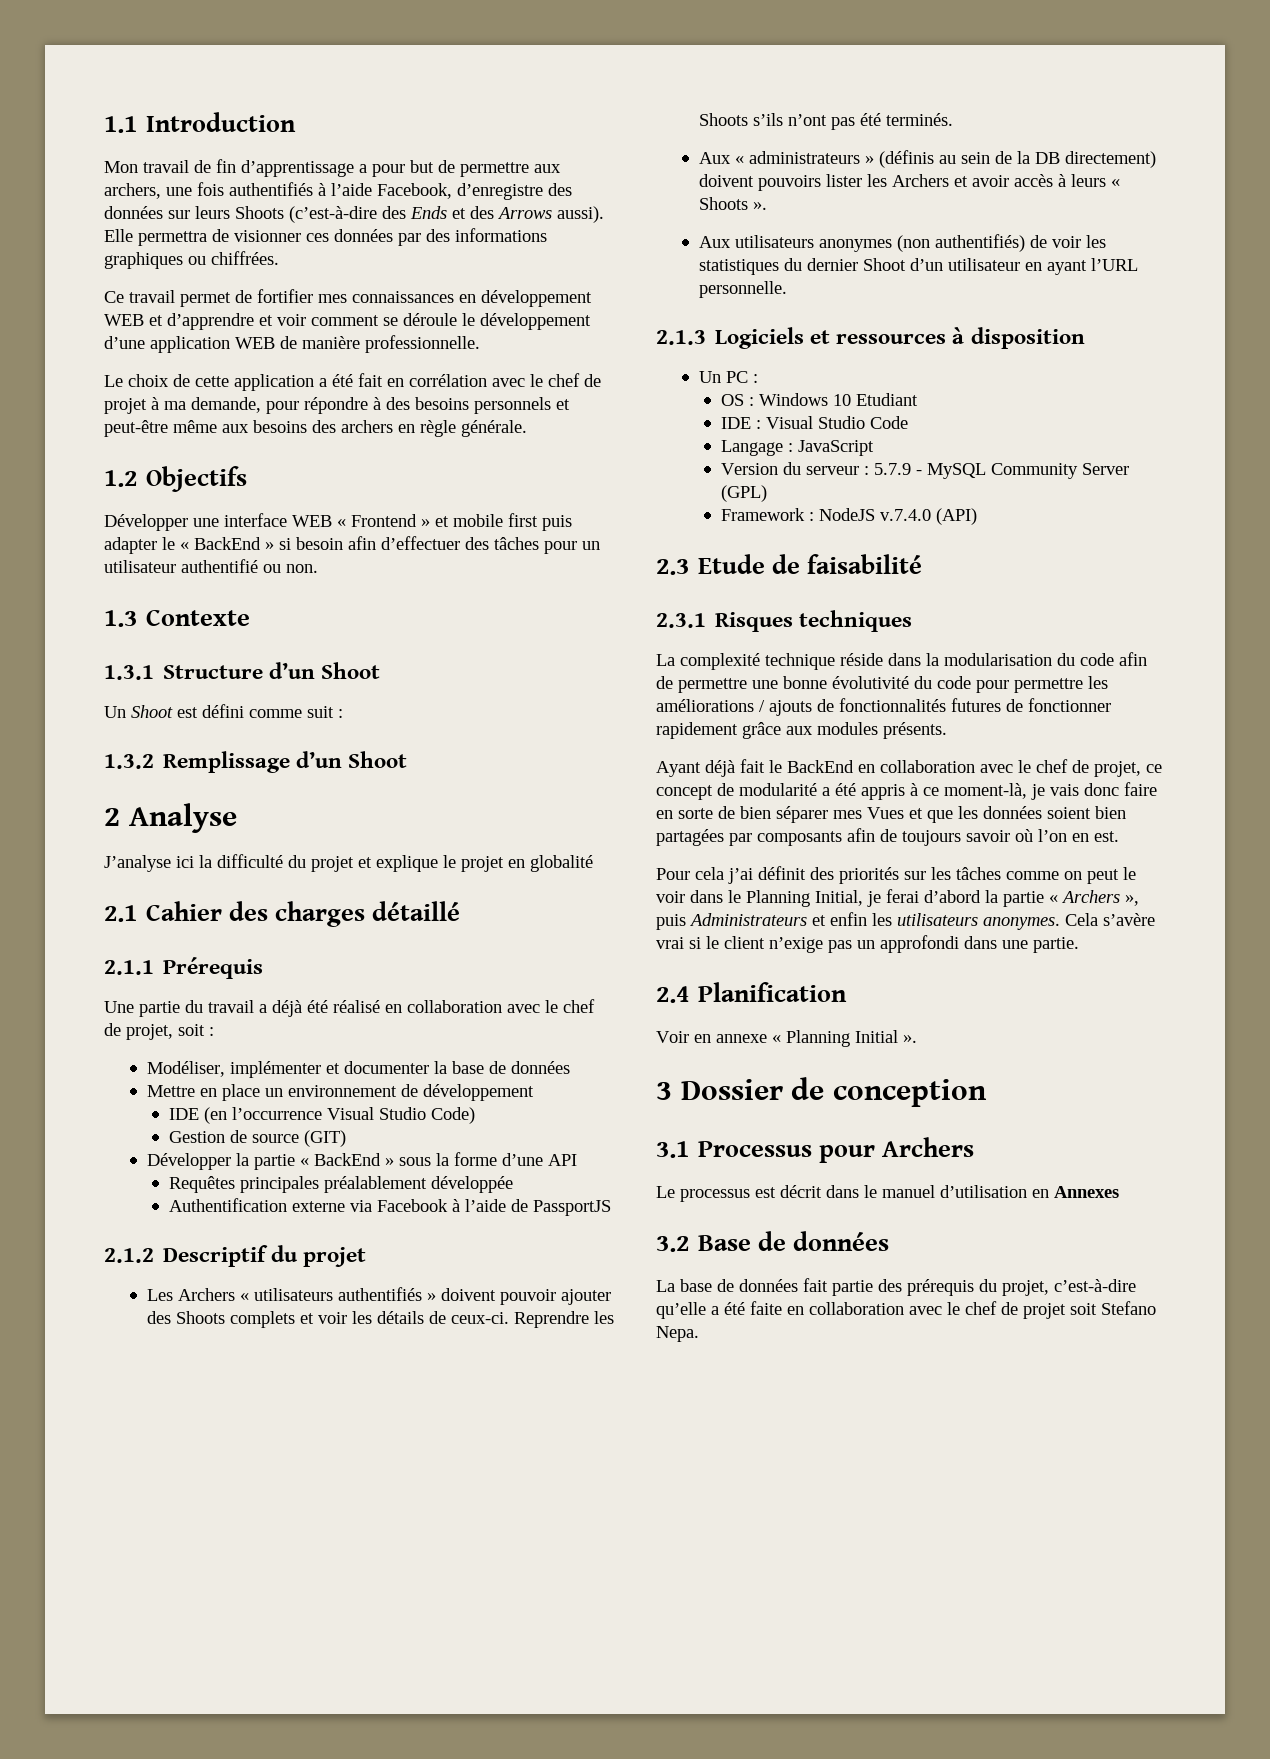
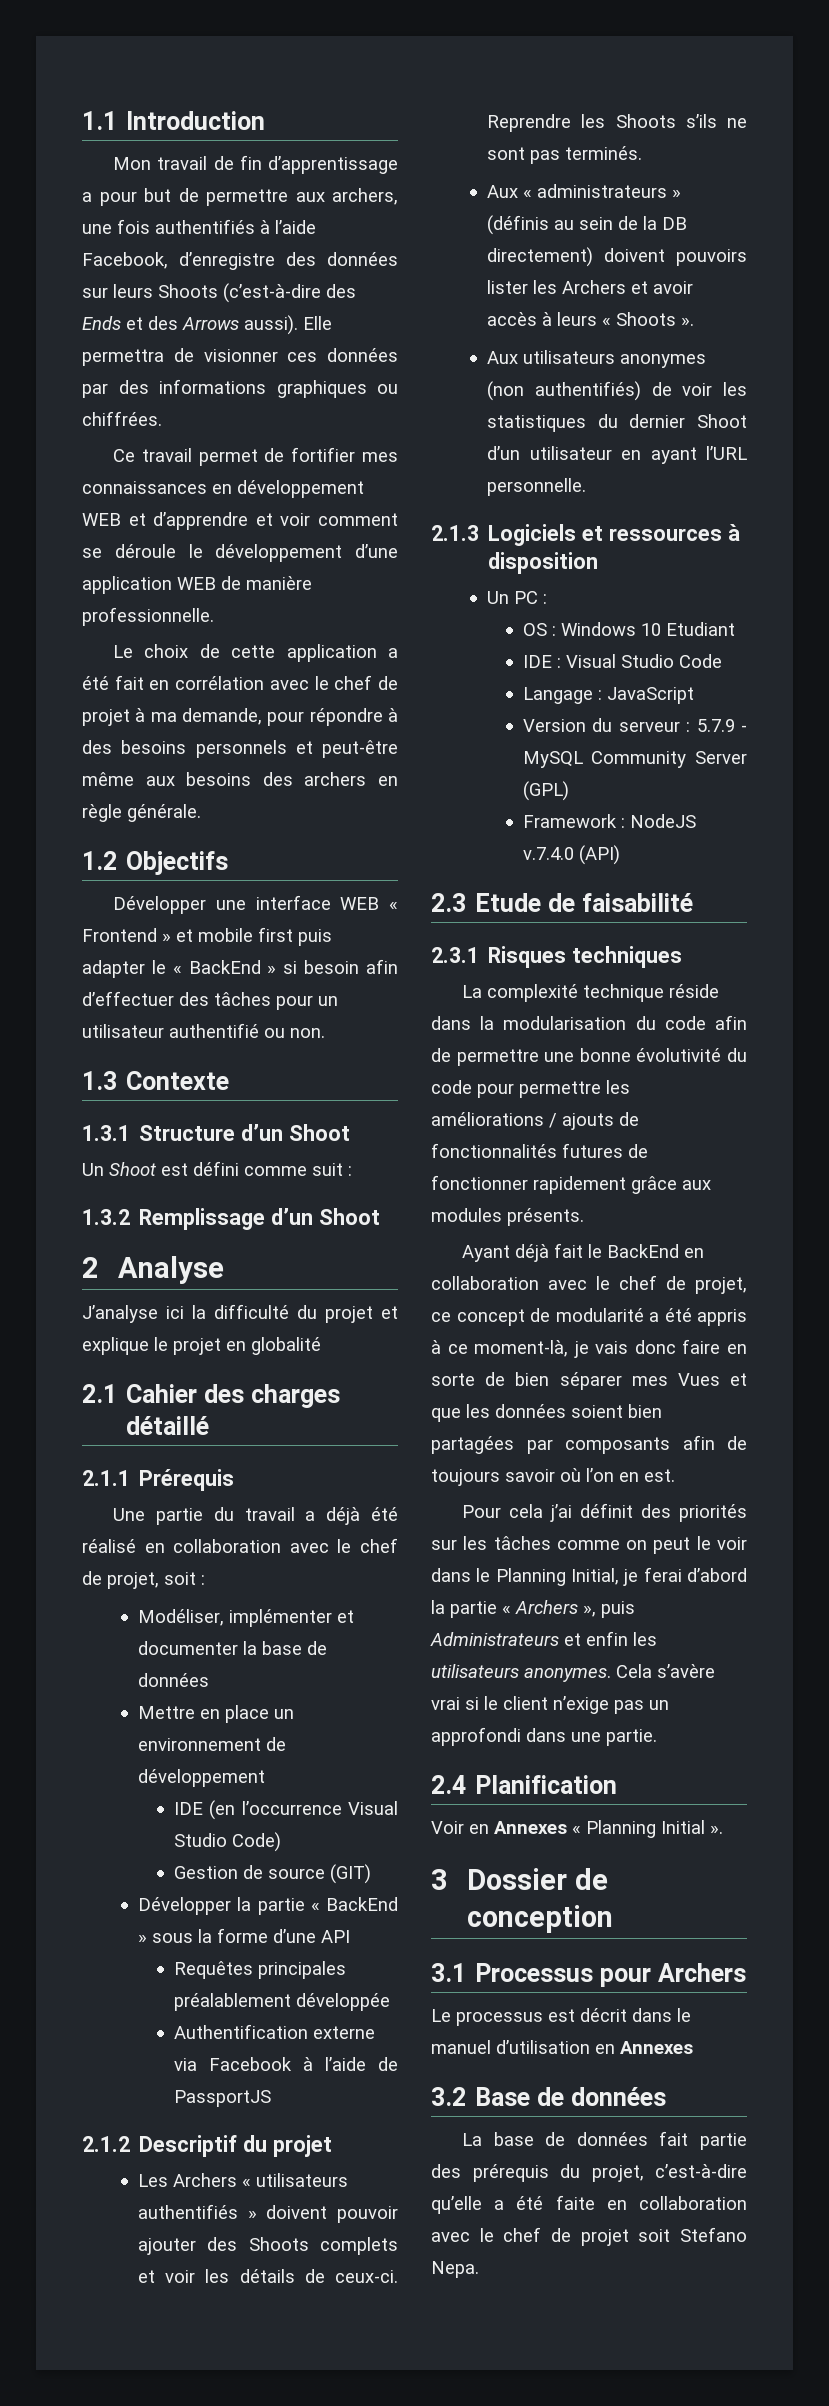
- Reprendre les Shoots s’ils n’ont pas été terminés.
+ Reprendre les Shoots s’ils ne sont pas terminés.
- Voir en annexe « Planning Initial ».
+ Voir en Annexes « Planning Initial ».

